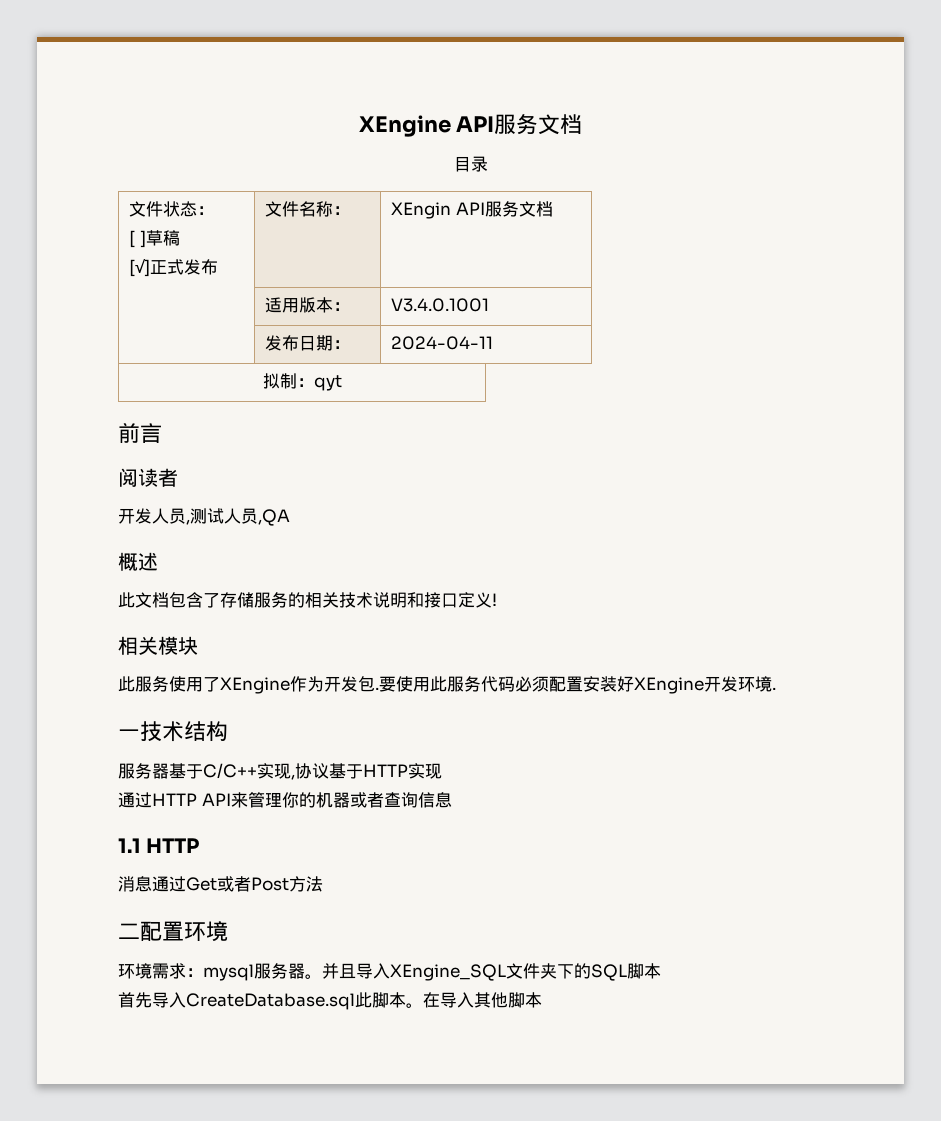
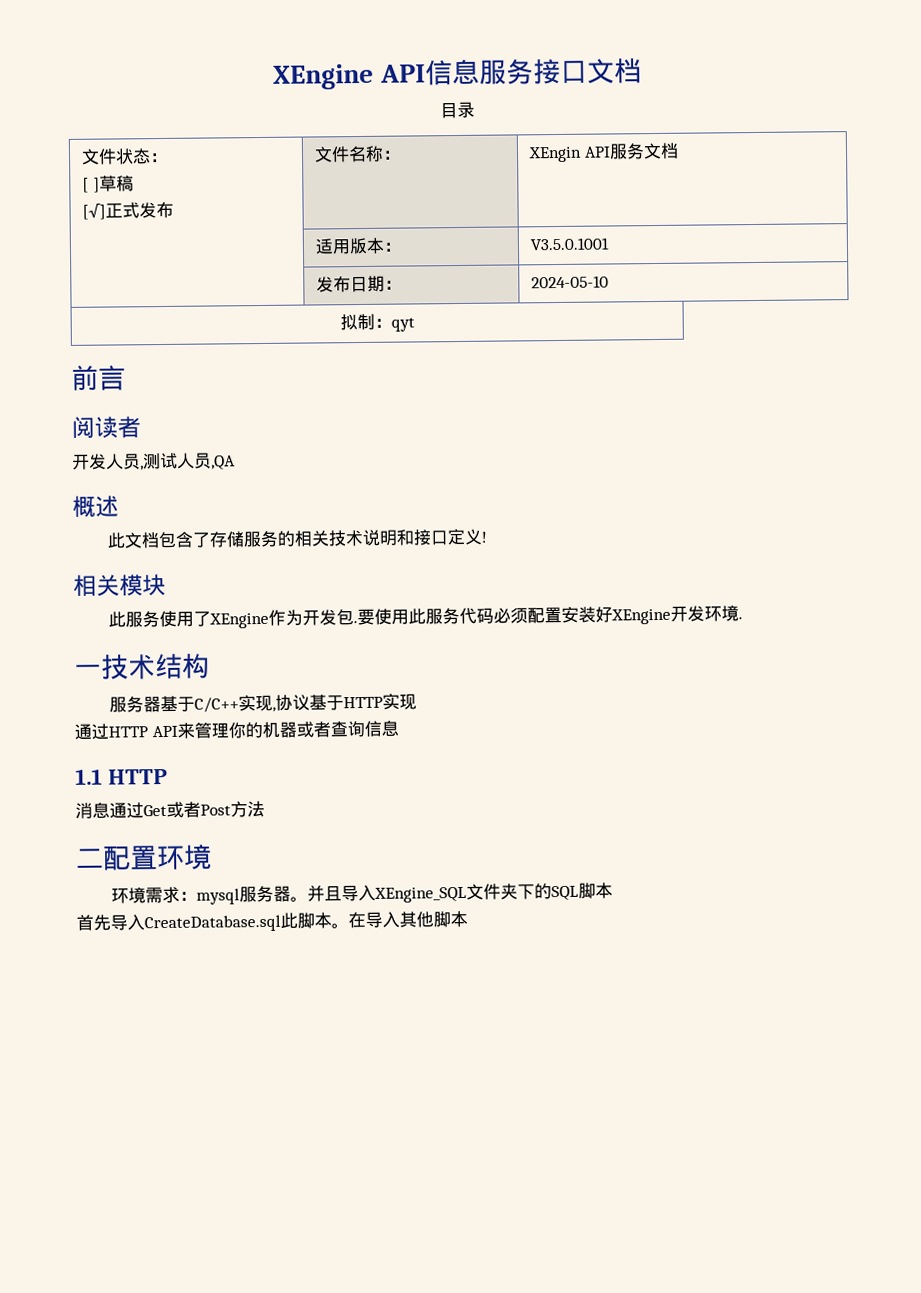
- XEngine API服务文档
+ XEngine API信息服务接口文档
- | 适用版本： | V3.4.0.1001
+ | 适用版本： | V3.5.0.1001
- | 发布日期： | 2024-04-11
+ | 发布日期： | 2024-05-10

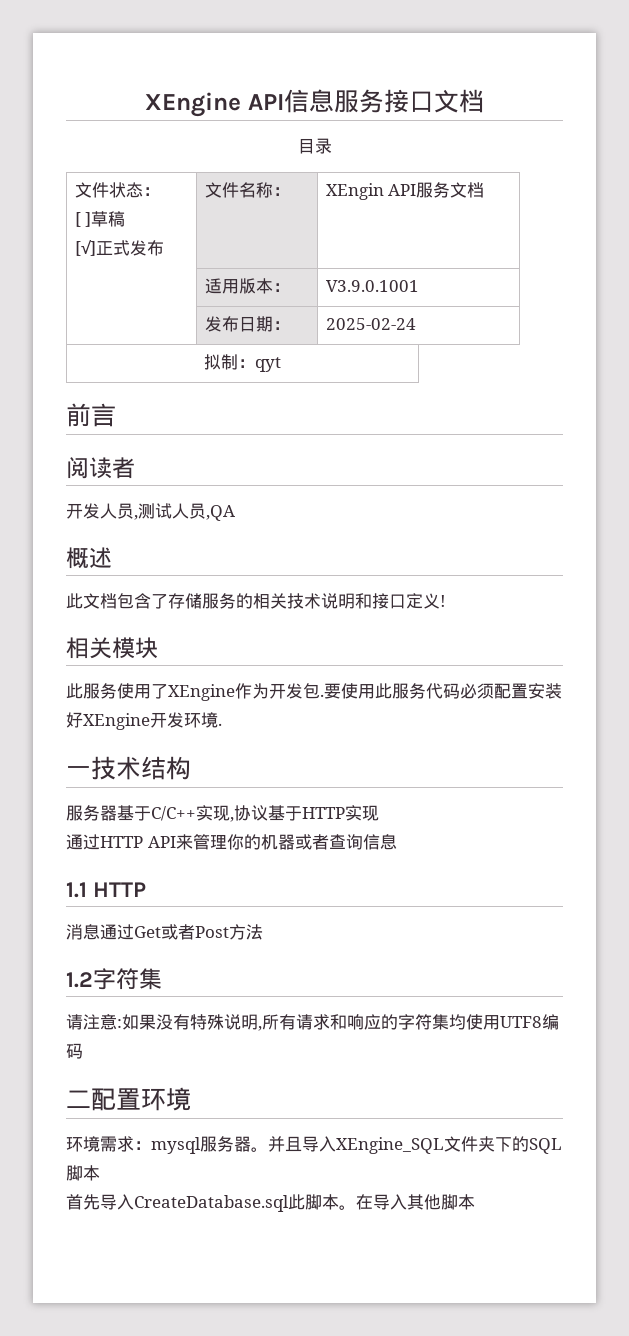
- | 适用版本： | V3.5.0.1001
+ | 适用版本： | V3.9.0.1001
- | 发布日期： | 2024-05-10
+ | 发布日期： | 2025-02-24
+ 1.2字符集
+ 请注意:如果没有特殊说明,所有请求和响应的字符集均使用UTF8编码

